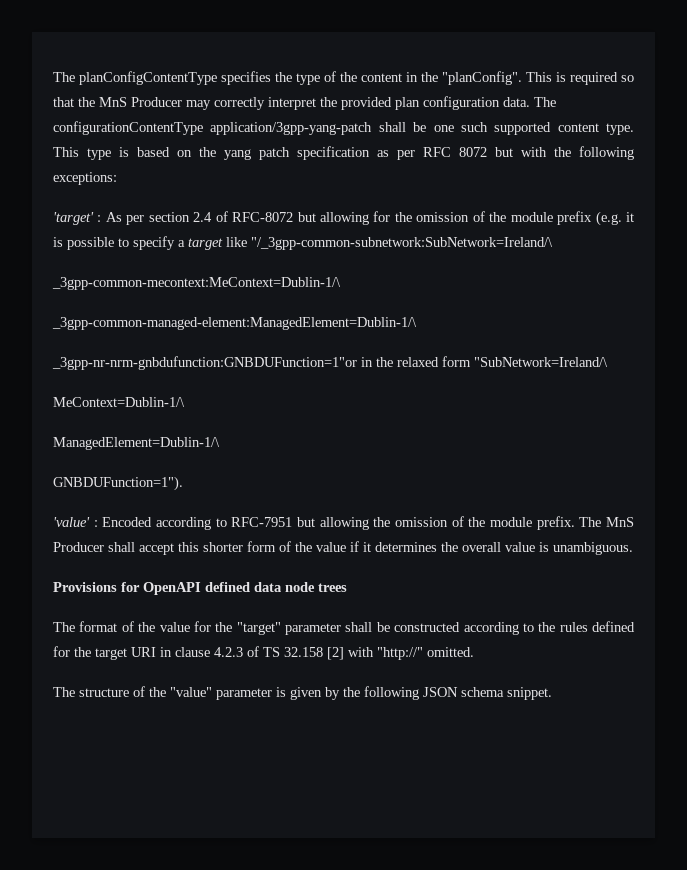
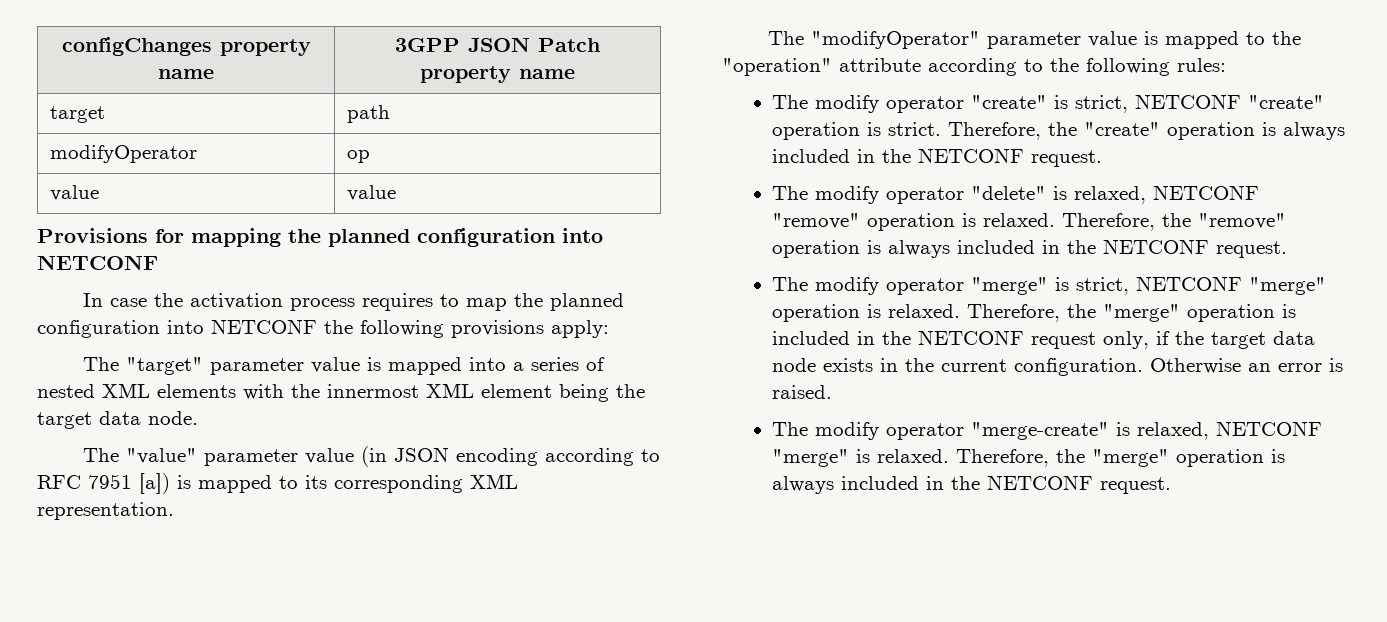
- The planConfigContentType specifies the type of the content in the "planConfig". This is required so that the MnS Producer may correctly interpret the provided plan configuration data. The configurationContentType application/3gpp-yang-patch shall be one such supported content type. This type is based on the yang patch specification as per RFC 8072 but with the following exceptions:
- 'target' : As per section 2.4 of RFC-8072 but allowing for the omission of the module prefix (e.g. it is possible to specify a target like "/_3gpp-common-subnetwork:SubNetwork=Ireland/\
- _3gpp-common-mecontext:MeContext=Dublin-1/\
- _3gpp-common-managed-element:ManagedElement=Dublin-1/\
- _3gpp-nr-nrm-gnbdufunction:GNBDUFunction=1"or in the relaxed form "SubNetwork=Ireland/\
- MeContext=Dublin-1/\
- ManagedElement=Dublin-1/\
- GNBDUFunction=1").
- 'value' : Encoded according to RFC-7951 but allowing the omission of the module prefix. The MnS Producer shall accept this shorter form of the value if it determines the overall value is unambiguous.
+ configChanges property name | 3GPP JSON Patch property name
+ target | path
+ modifyOperator | op
+ value | value
- Provisions for OpenAPI defined data node trees
- The format of the value for the "target" parameter shall be constructed according to the rules defined for the target URI in clause 4.2.3 of TS 32.158 [2] with "http://" omitted.
- The structure of the "value" parameter is given by the following JSON schema snippet.
+ Provisions for mapping the planned configuration into NETCONF
+ In case the activation process requires to map the planned configuration into NETCONF the following provisions apply:
+ The "target" parameter value is mapped into a series of nested XML elements with the innermost XML element being the target data node.
+ The "value" parameter value (in JSON encoding according to RFC 7951 [a]) is mapped to its corresponding XML representation.
+ The "modifyOperator" parameter value is mapped to the "operation" attribute according to the following rules:
+ The modify operator "create" is strict, NETCONF "create" operation is strict. Therefore, the "create" operation is always included in the NETCONF request.
+ The modify operator "delete" is relaxed, NETCONF "remove" operation is relaxed. Therefore, the "remove" operation is always included in the NETCONF request.
+ The modify operator "merge" is strict, NETCONF "merge" operation is relaxed. Therefore, the "merge" operation is included in the NETCONF request only, if the target data node exists in the current configuration. Otherwise an error is raised.
+ The modify operator "merge-create" is relaxed, NETCONF "merge" is relaxed. Therefore, the "merge" operation is always included in the NETCONF request.

